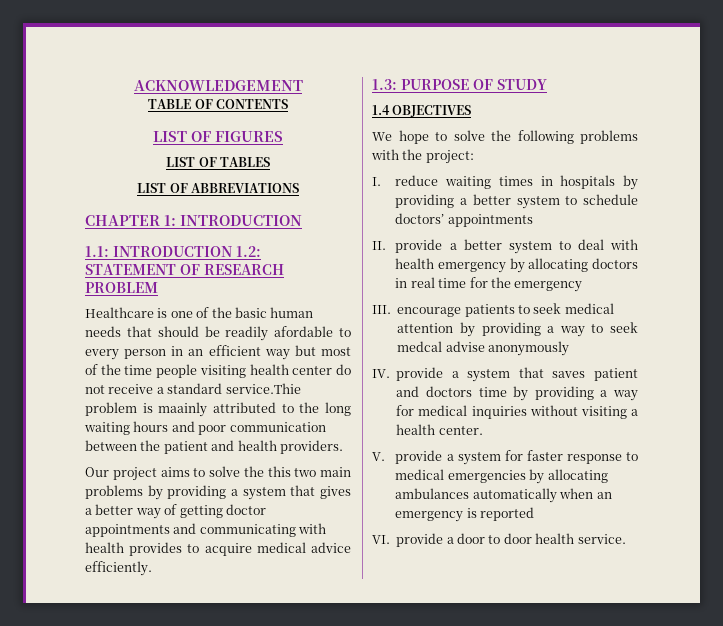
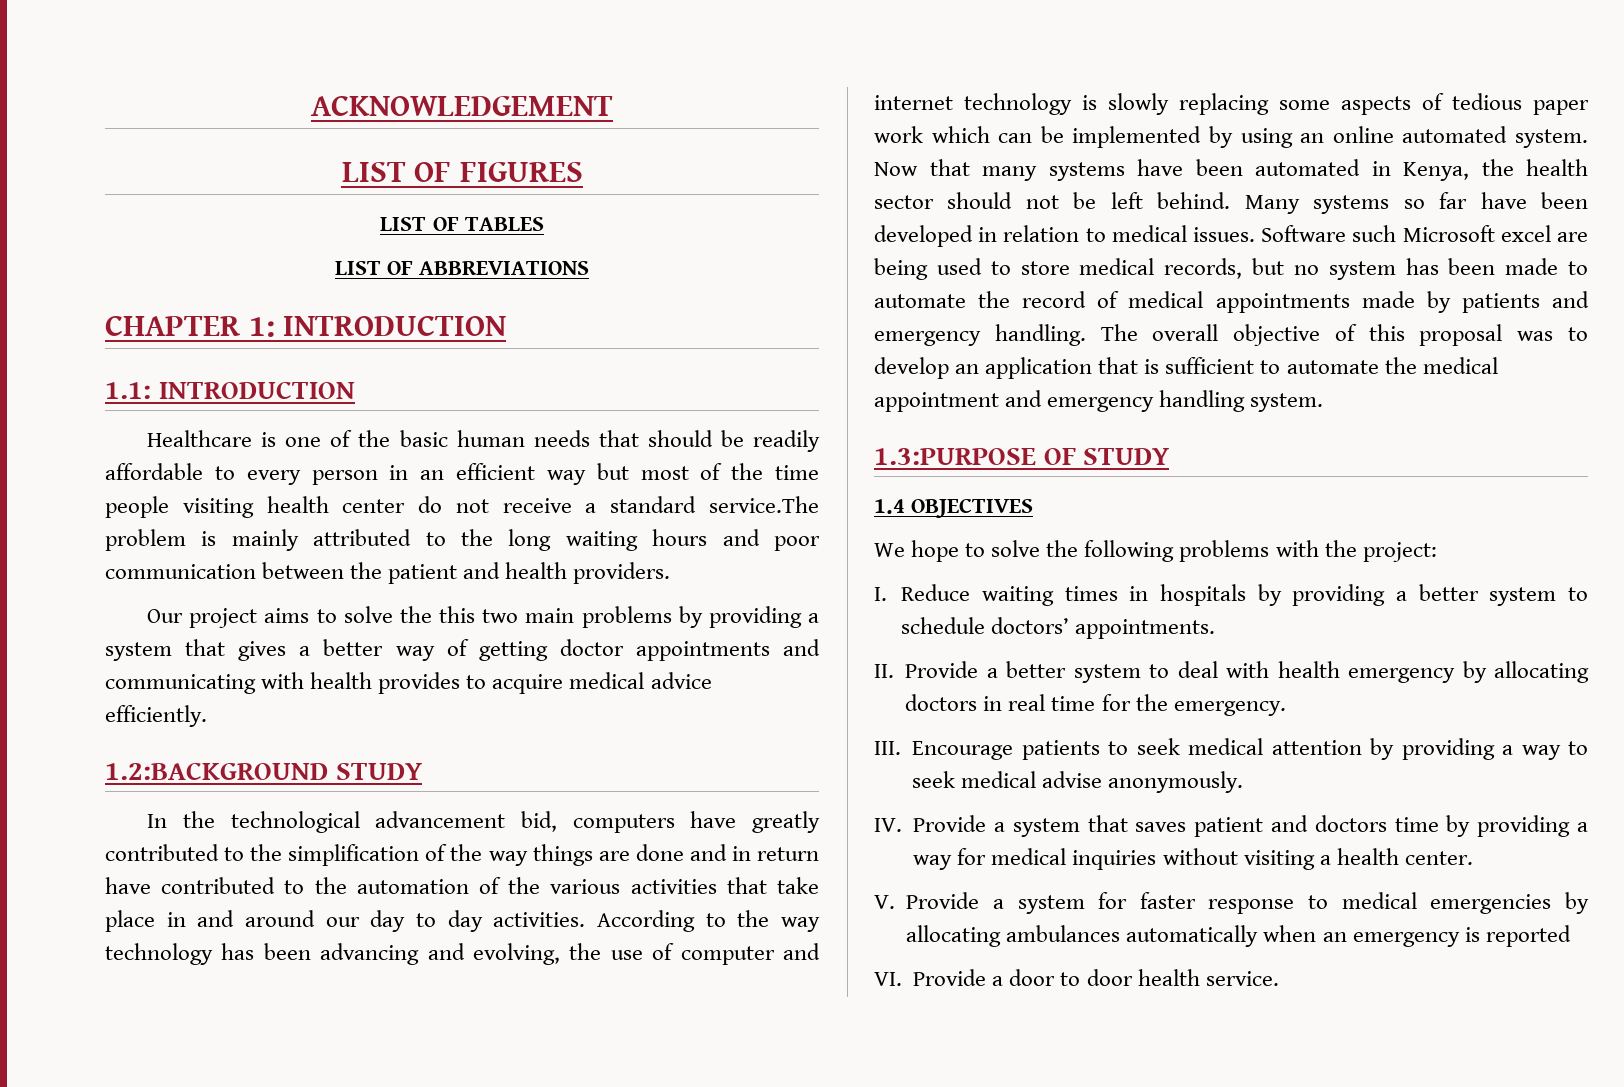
- TABLE OF CONTENTS
- 1.1: INTRODUCTION 1.2: STATEMENT OF RESEARCH PROBLEM
+ 1.1: INTRODUCTION
- Healthcare is one of the basic human needs that should be readily afordable to every person in an efficient way but most of the time people visiting health center do not receive a standard service.Thie problem is maainly attributed to the long waiting hours and poor communication between the patient and health providers.
+ Healthcare is one of the basic human needs that should be readily affordable to every person in an efficient way but most of the time people visiting health center do not receive a standard service.The problem is mainly attributed to the long waiting hours and poor communication between the patient and health providers.
- 1.3: PURPOSE OF STUDY
+ 1.2:BACKGROUND STUDY
+ In the technological advancement bid, computers have greatly contributed to the simplification of the way things are done and in return have contributed to the automation of the various activities that take place in and around our day to day activities. According to the way technology has been advancing and evolving, the use of computer and internet technology is slowly replacing some aspects of tedious paper work which can be implemented by using an online automated system. Now that many systems have been automated in Kenya, the health sector should not be left behind. Many systems so far have been developed in relation to medical issues. Software such Microsoft excel are being used to store medical records, but no system has been made to automate the record of medical appointments made by patients and emergency handling. The overall objective of this proposal was to develop an application that is sufficient to automate the medical appointment and emergency handling system.
+ 1.3:PURPOSE OF STUDY
- I. reduce waiting times in hospitals by providing a better system to schedule doctors’ appointments
+ I. Reduce waiting times in hospitals by providing a better system to schedule doctors’ appointments.
- II. provide a better system to deal with health emergency by allocating doctors in real time for the emergency
+ II. Provide a better system to deal with health emergency by allocating doctors in real time for the emergency.
- III. encourage patients to seek medical attention by providing a way to seek medcal advise anonymously
+ III. Encourage patients to seek medical attention by providing a way to seek medical advise anonymously.
- IV. provide a system that saves patient and doctors time by providing a way for medical inquiries without visiting a health center.
+ IV. Provide a system that saves patient and doctors time by providing a way for medical inquiries without visiting a health center.
- V. provide a system for faster response to medical emergencies by allocating ambulances automatically when an emergency is reported
+ V. Provide a system for faster response to medical emergencies by allocating ambulances automatically when an emergency is reported
- VI. provide a door to door health service.
+ VI. Provide a door to door health service.

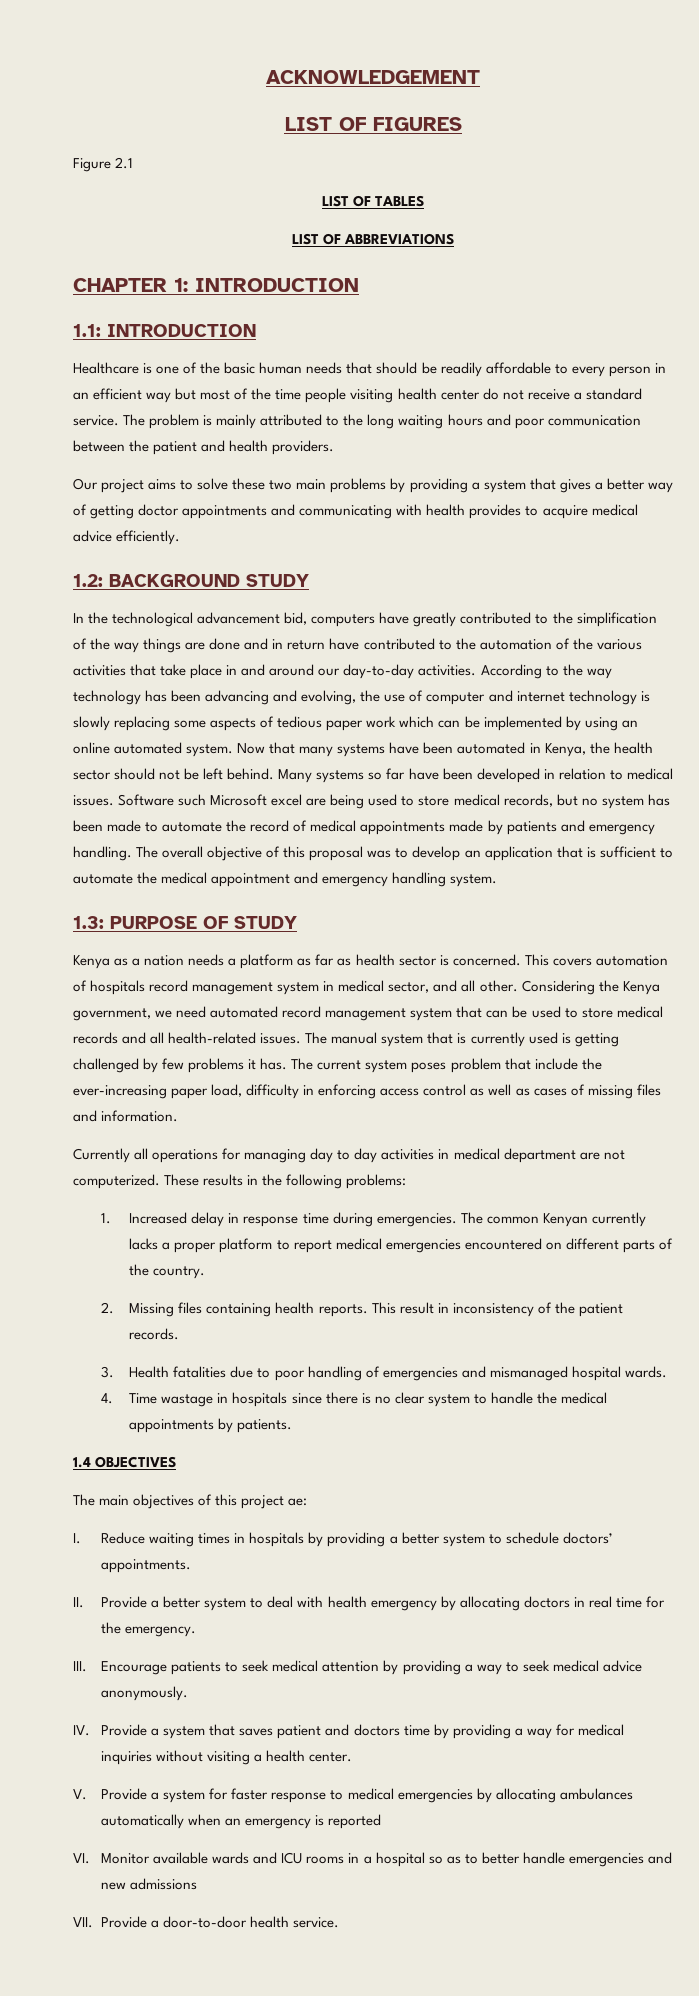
+ Figure 2.1
- Healthcare is one of the basic human needs that should be readily affordable to every person in an efficient way but most of the time people visiting health center do not receive a standard service.The problem is mainly attributed to the long waiting hours and poor communication between the patient and health providers.
+ Healthcare is one of the basic human needs that should be readily affordable to every person in an efficient way but most of the time people visiting health center do not receive a standard service. The problem is mainly attributed to the long waiting hours and poor communication between the patient and health providers.
- Our project aims to solve the this two main problems by providing a system that gives a better way of getting doctor appointments and communicating with health provides to acquire medical advice efficiently.
+ Our project aims to solve these two main problems by providing a system that gives a better way of getting doctor appointments and communicating with health provides to acquire medical advice efficiently.
- 1.2:BACKGROUND STUDY
+ 1.2: BACKGROUND STUDY
- In the technological advancement bid, computers have greatly contributed to the simplification of the way things are done and in return have contributed to the automation of the various activities that take place in and around our day to day activities.
+ In the technological advancement bid, computers have greatly contributed to the simplification of the way things are done and in return have contributed to the automation of the various activities that take place in and around our day-to-day activities.
- 1.3:PURPOSE OF STUDY
+ 1.3: PURPOSE OF STUDY
+ Kenya as a nation needs a platform as far as health sector is concerned. This covers automation of hospitals record management system in medical sector, and all other. Considering the Kenya government, we need automated record management system that can be used to store medical records and all health-related issues. The manual system that is currently used is getting challenged by few problems it has. The current system poses problem that include the ever-increasing paper load, difficulty in enforcing access control as well as cases of missing files and information.
+ Currently all operations for managing day to day activities in medical department are not computerized. These results in the following problems:
+ 1. Increased delay in response time during emergencies. The common Kenyan currently lacks a proper platform to report medical emergencies encountered on different parts of the country.
+ 2. Missing files containing health reports. This result in inconsistency of the patient records.
+ 3. Health fatalities due to poor handling of emergencies and mismanaged hospital wards.
+ 4. Time wastage in hospitals since there is no clear system to handle the medical appointments by patients.
  1.4 OBJECTIVES
- We hope to solve the following problems with the project:
+ The main objectives of this project ae:
- III. Encourage patients to seek medical attention by providing a way to seek medical advise anonymously.
+ III. Encourage patients to seek medical attention by providing a way to seek medical advice anonymously.
- VI. Provide a door to door health service.
+ VI. Monitor available wards and ICU rooms in a hospital so as to better handle emergencies and new admissions
+ VII. Provide a door-to-door health service.

